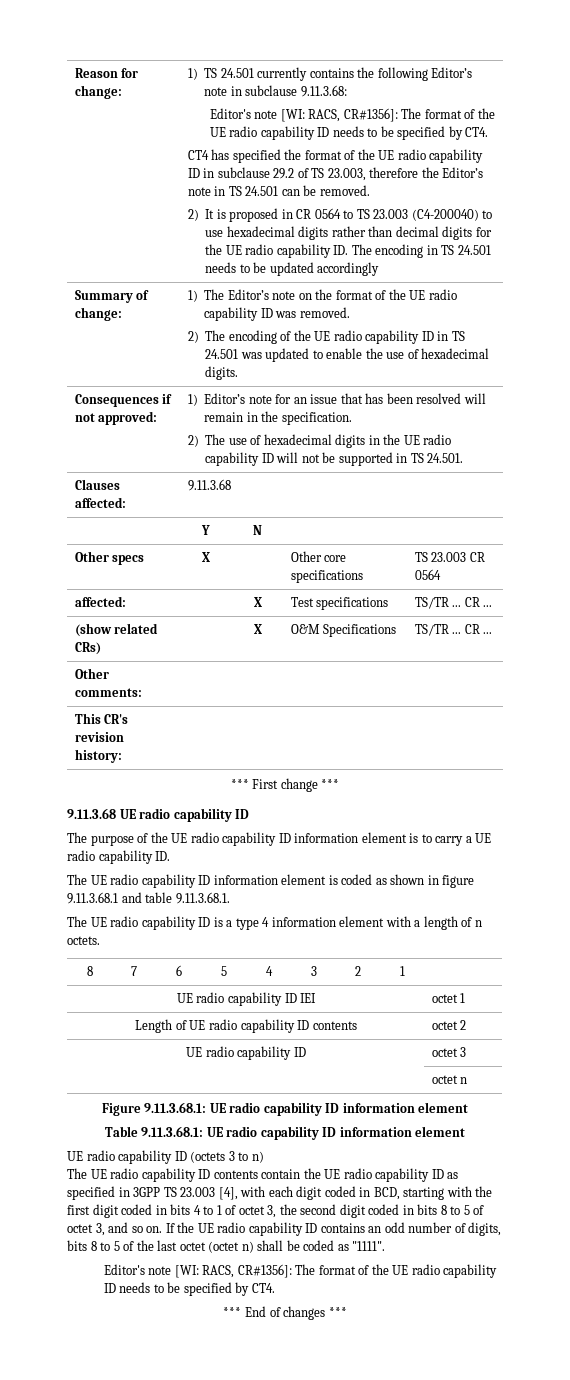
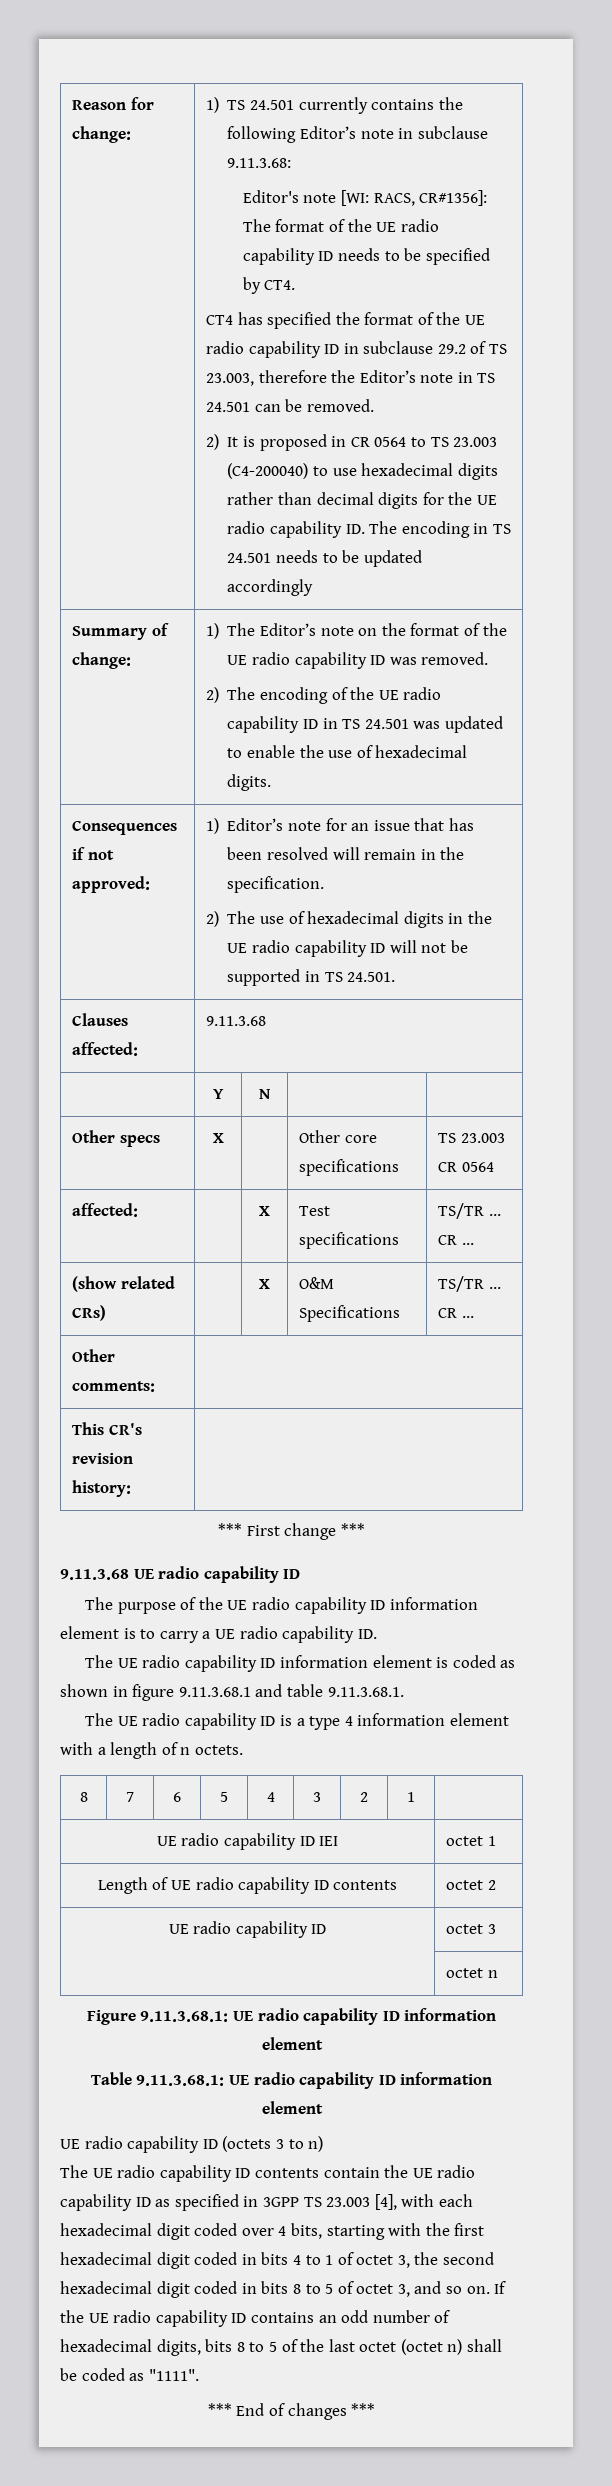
- The UE radio capability ID contents contain the UE radio capability ID as specified in 3GPP TS 23.003 [4], with each digit coded in BCD, starting with the first digit coded in bits 4 to 1 of octet 3, the second digit coded in bits 8 to 5 of octet 3, and so on.
+ The UE radio capability ID contents contain the UE radio capability ID as specified in 3GPP TS 23.003 [4], with each hexadecimal digit coded over 4 bits, starting with the first hexadecimal digit coded in bits 4 to 1 of octet 3, the second hexadecimal digit coded in bits 8 to 5 of octet 3, and so on.
- If the UE radio capability ID contains an odd number of digits, bits 8 to 5 of the last octet (octet n) shall be coded as "1111".
- Editor's note [WI: RACS, CR#1356]: The format of the UE radio capability ID needs to be specified by CT4.
+ If the UE radio capability ID contains an odd number of hexadecimal digits, bits 8 to 5 of the last octet (octet n) shall be coded as "1111".

